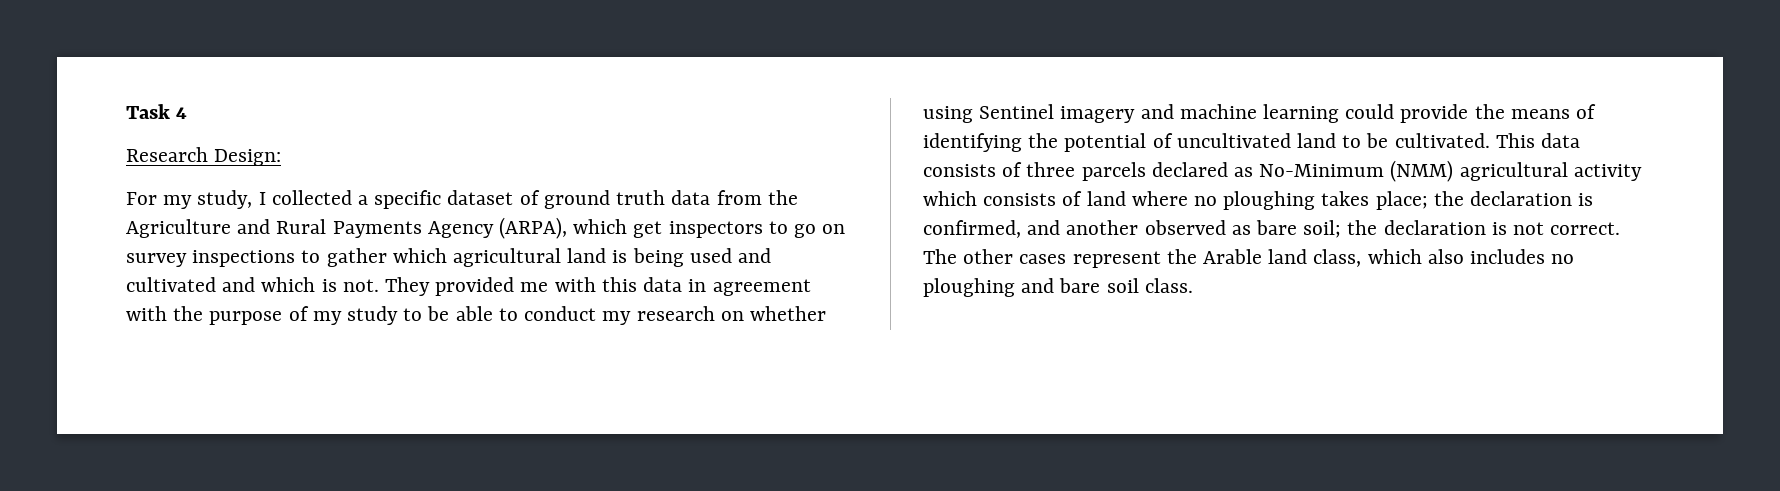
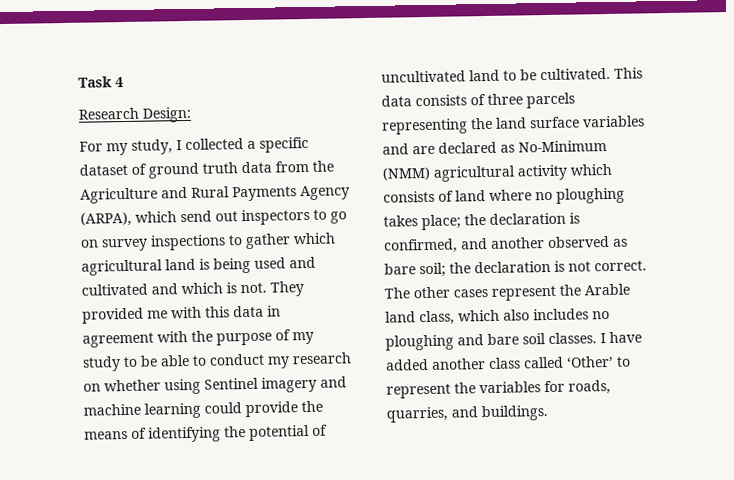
- For my study, I collected a specific dataset of ground truth data from the Agriculture and Rural Payments Agency (ARPA), which get inspectors to go on survey inspections to gather which agricultural land is being used and cultivated and which is not.
+ For my study, I collected a specific dataset of ground truth data from the Agriculture and Rural Payments Agency (ARPA), which send out inspectors to go on survey inspections to gather which agricultural land is being used and cultivated and which is not.
- This data consists of three parcels declared as No-Minimum (NMM) agricultural activity which consists of land where no ploughing takes place; the declaration is confirmed, and another observed as bare soil; the declaration is not correct.
+ This data consists of three parcels representing the land surface variables and are declared as No-Minimum (NMM) agricultural activity which consists of land where no ploughing takes place; the declaration is confirmed, and another observed as bare soil; the declaration is not correct.
- The other cases represent the Arable land class, which also includes no ploughing and bare soil class.
+ The other cases represent the Arable land class, which also includes no ploughing and bare soil classes. I have added another class called ‘Other’ to represent the variables for roads, quarries, and buildings.

